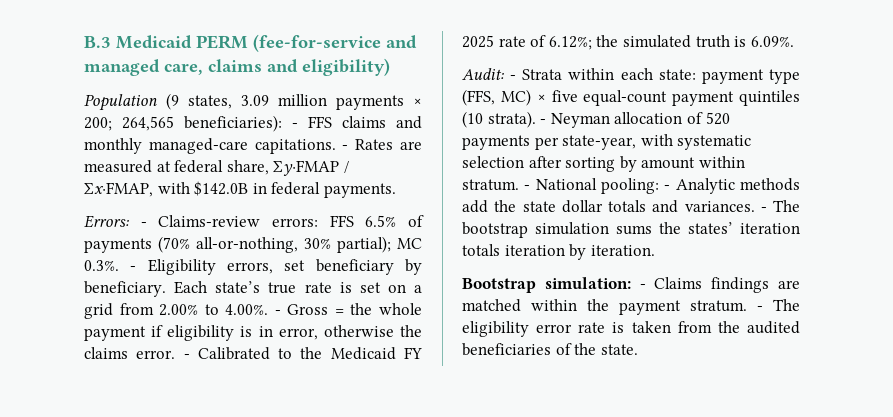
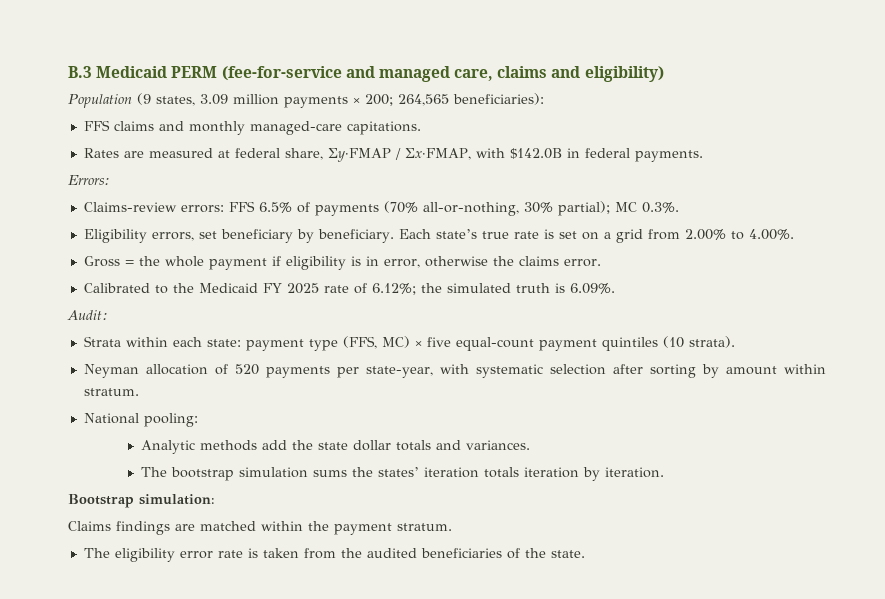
- Population (9 states, 3.09 million payments × 200; 264,565 beneficiaries): - FFS claims and monthly managed-care capitations. - Rates are measured at federal share, Σy·FMAP / Σx·FMAP, with $142.0B in federal payments.
+ Population (9 states, 3.09 million payments × 200; 264,565 beneficiaries):
+ FFS claims and monthly managed-care capitations.
+ Rates are measured at federal share, Σy·FMAP / Σx·FMAP, with $142.0B in federal payments.
- Errors: - Claims-review errors: FFS 6.5% of payments (70% all-or-nothing, 30% partial); MC 0.3%. - Eligibility errors, set beneficiary by beneficiary.
+ Errors:
+ Claims-review errors: FFS 6.5% of payments (70% all-or-nothing, 30% partial); MC 0.3%.
+ Eligibility errors, set beneficiary by beneficiary.
- Each state’s true rate is set on a grid from 2.00% to 4.00%. - Gross = the whole payment if eligibility is in error, otherwise the claims error. - Calibrated to the Medicaid FY 2025 rate of 6.12%; the simulated truth is 6.09%.
+ Each state’s true rate is set on a grid from 2.00% to 4.00%.
+ Gross = the whole payment if eligibility is in error, otherwise the claims error.
+ Calibrated to the Medicaid FY 2025 rate of 6.12%; the simulated truth is 6.09%.
- Audit: - Strata within each state: payment type (FFS, MC) × five equal-count payment quintiles (10 strata). - Neyman allocation of 520 payments per state-year, with systematic selection after sorting by amount within stratum. - National pooling: - Analytic methods add the state dollar totals and variances. - The bootstrap simulation sums the states’ iteration totals iteration by iteration.
+ Audit:
+ Strata within each state: payment type (FFS, MC) × five equal-count payment quintiles (10 strata).
+ Neyman allocation of 520 payments per state-year, with systematic selection after sorting by amount within stratum.
+ National pooling:
+ Analytic methods add the state dollar totals and variances.
+ The bootstrap simulation sums the states’ iteration totals iteration by iteration.
- Bootstrap simulation: - Claims findings are matched within the payment stratum. - The eligibility error rate is taken from the audited beneficiaries of the state.
+ Bootstrap simulation:
+ Claims findings are matched within the payment stratum.
+ The eligibility error rate is taken from the audited beneficiaries of the state.

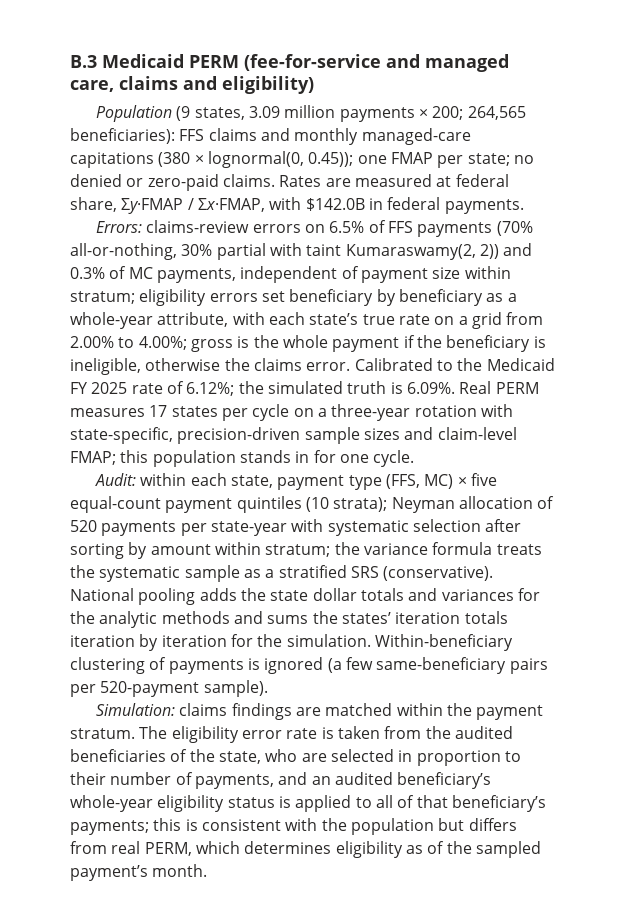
- Population (9 states, 3.09 million payments × 200; 264,565 beneficiaries):
- FFS claims and monthly managed-care capitations.
- Rates are measured at federal share, Σy·FMAP / Σx·FMAP, with $142.0B in federal payments.
+ Population (9 states, 3.09 million payments × 200; 264,565 beneficiaries): FFS claims and monthly managed-care capitations (380 × lognormal(0, 0.45)); one FMAP per state; no denied or zero-paid claims. Rates are measured at federal share, Σy·FMAP / Σx·FMAP, with $142.0B in federal payments.
- Errors:
- Claims-review errors: FFS 6.5% of payments (70% all-or-nothing, 30% partial); MC 0.3%.
- Eligibility errors, set beneficiary by beneficiary. Each state’s true rate is set on a grid from 2.00% to 4.00%.
- Gross = the whole payment if eligibility is in error, otherwise the claims error.
- Calibrated to the Medicaid FY 2025 rate of 6.12%; the simulated truth is 6.09%.
+ Errors: claims-review errors on 6.5% of FFS payments (70% all-or-nothing, 30% partial with taint Kumaraswamy(2, 2)) and 0.3% of MC payments, independent of payment size within stratum; eligibility errors set beneficiary by beneficiary as a whole-year attribute, with each state’s true rate on a grid from 2.00% to 4.00%; gross is the whole payment if the beneficiary is ineligible, otherwise the claims error. Calibrated to the Medicaid FY 2025 rate of 6.12%; the simulated truth is 6.09%. Real PERM measures 17 states per cycle on a three-year rotation with state-specific, precision-driven sample sizes and claim-level FMAP; this population stands in for one cycle.
- Audit:
- Strata within each state: payment type (FFS, MC) × five equal-count payment quintiles (10 strata).
- Neyman allocation of 520 payments per state-year, with systematic selection after sorting by amount within stratum.
- National pooling:
- Analytic methods add the state dollar totals and variances.
- The bootstrap simulation sums the states’ iteration totals iteration by iteration.
- Bootstrap simulation:
- Claims findings are matched within the payment stratum.
- The eligibility error rate is taken from the audited beneficiaries of the state.
+ Audit: within each state, payment type (FFS, MC) × five equal-count payment quintiles (10 strata); Neyman allocation of 520 payments per state-year with systematic selection after sorting by amount within stratum; the variance formula treats the systematic sample as a stratified SRS (conservative). National pooling adds the state dollar totals and variances for the analytic methods and sums the states’ iteration totals iteration by iteration for the simulation. Within-beneficiary clustering of payments is ignored (a few same-beneficiary pairs per 520-payment sample).
+ Simulation: claims findings are matched within the payment stratum. The eligibility error rate is taken from the audited beneficiaries of the state, who are selected in proportion to their number of payments, and an audited beneficiary’s whole-year eligibility status is applied to all of that beneficiary’s payments; this is consistent with the population but differs from real PERM, which determines eligibility as of the sampled payment’s month.

